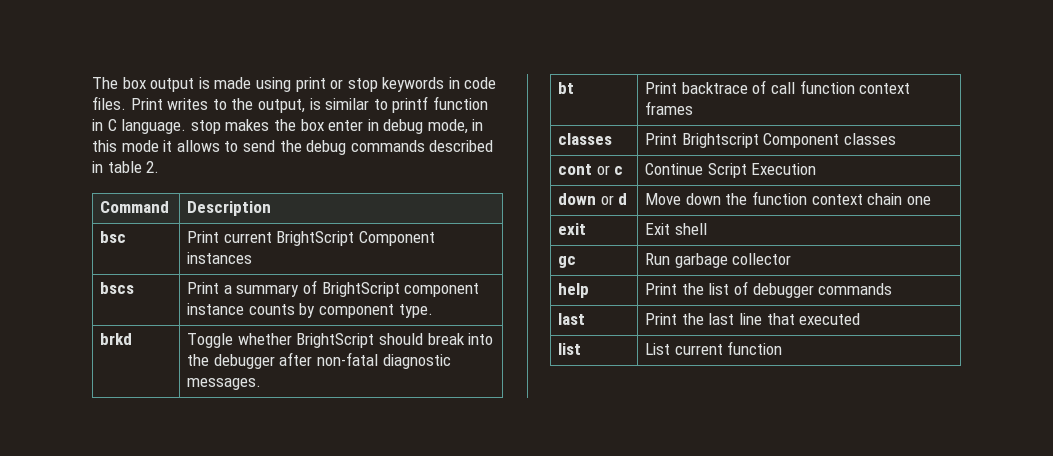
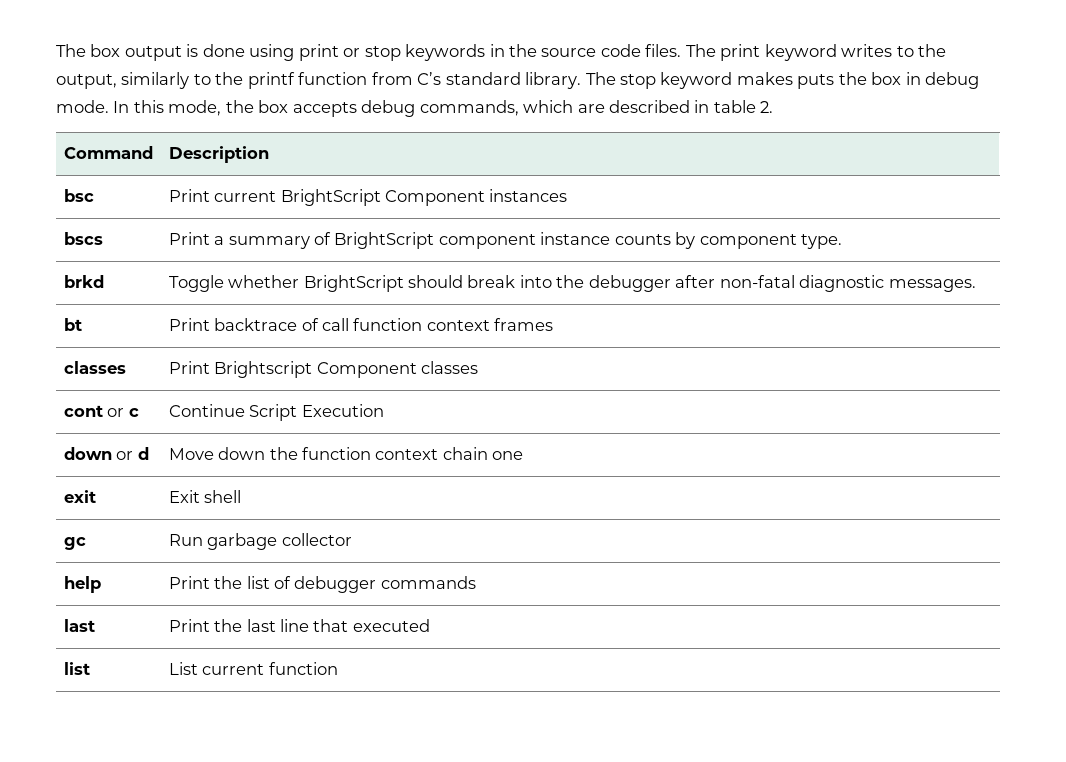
- The box output is made using print or stop keywords in code files. Print writes to the output, is similar to printf function in C language. stop makes the box enter in debug mode, in this mode it allows to send the debug commands described in table 2.
+ The box output is done using print or stop keywords in the source code files. The print keyword writes to the output, similarly to the printf function from C’s standard library. The stop keyword makes puts the box in debug mode. In this mode, the box accepts debug commands, which are described in table 2.

